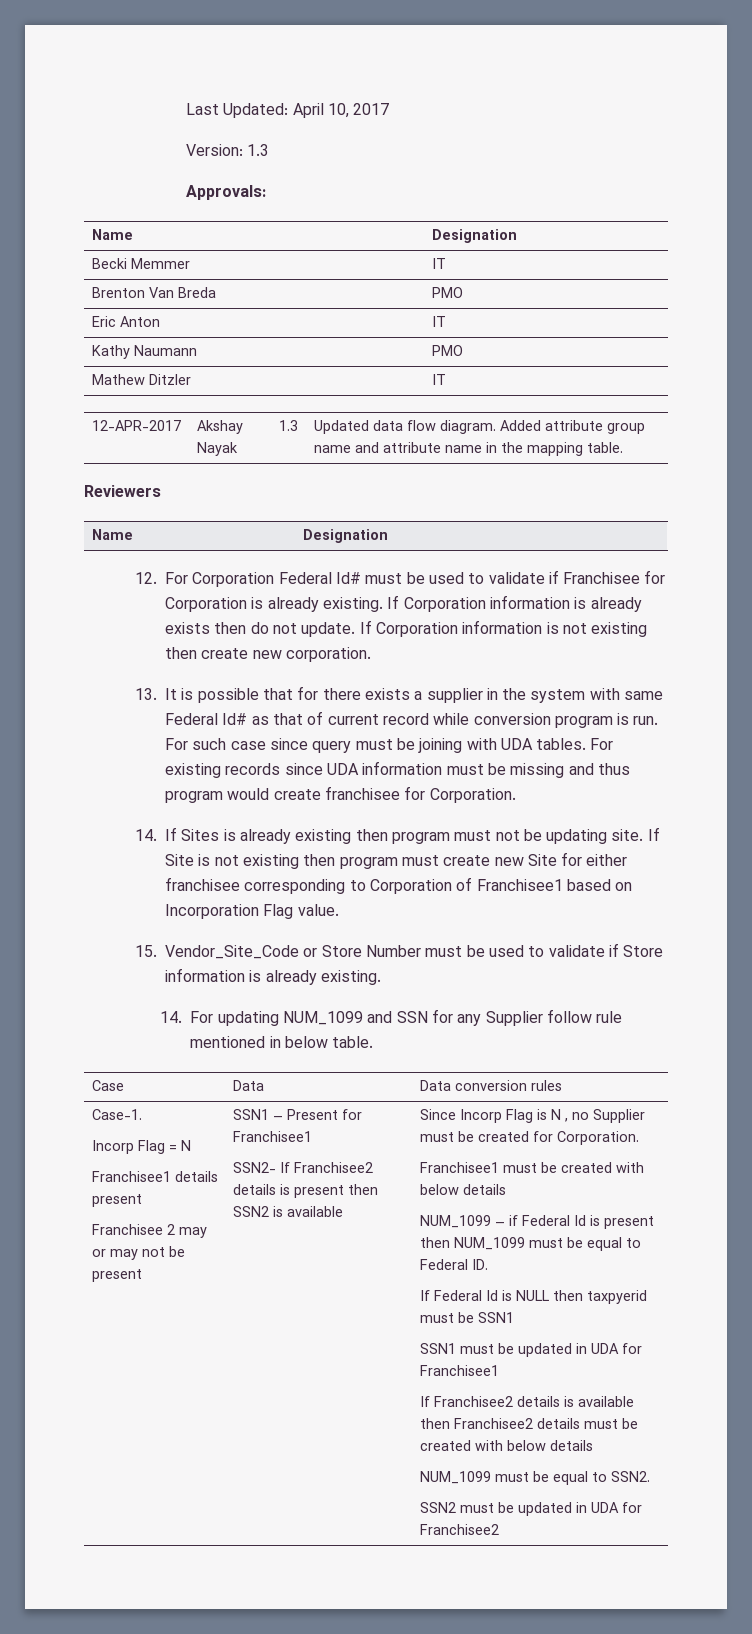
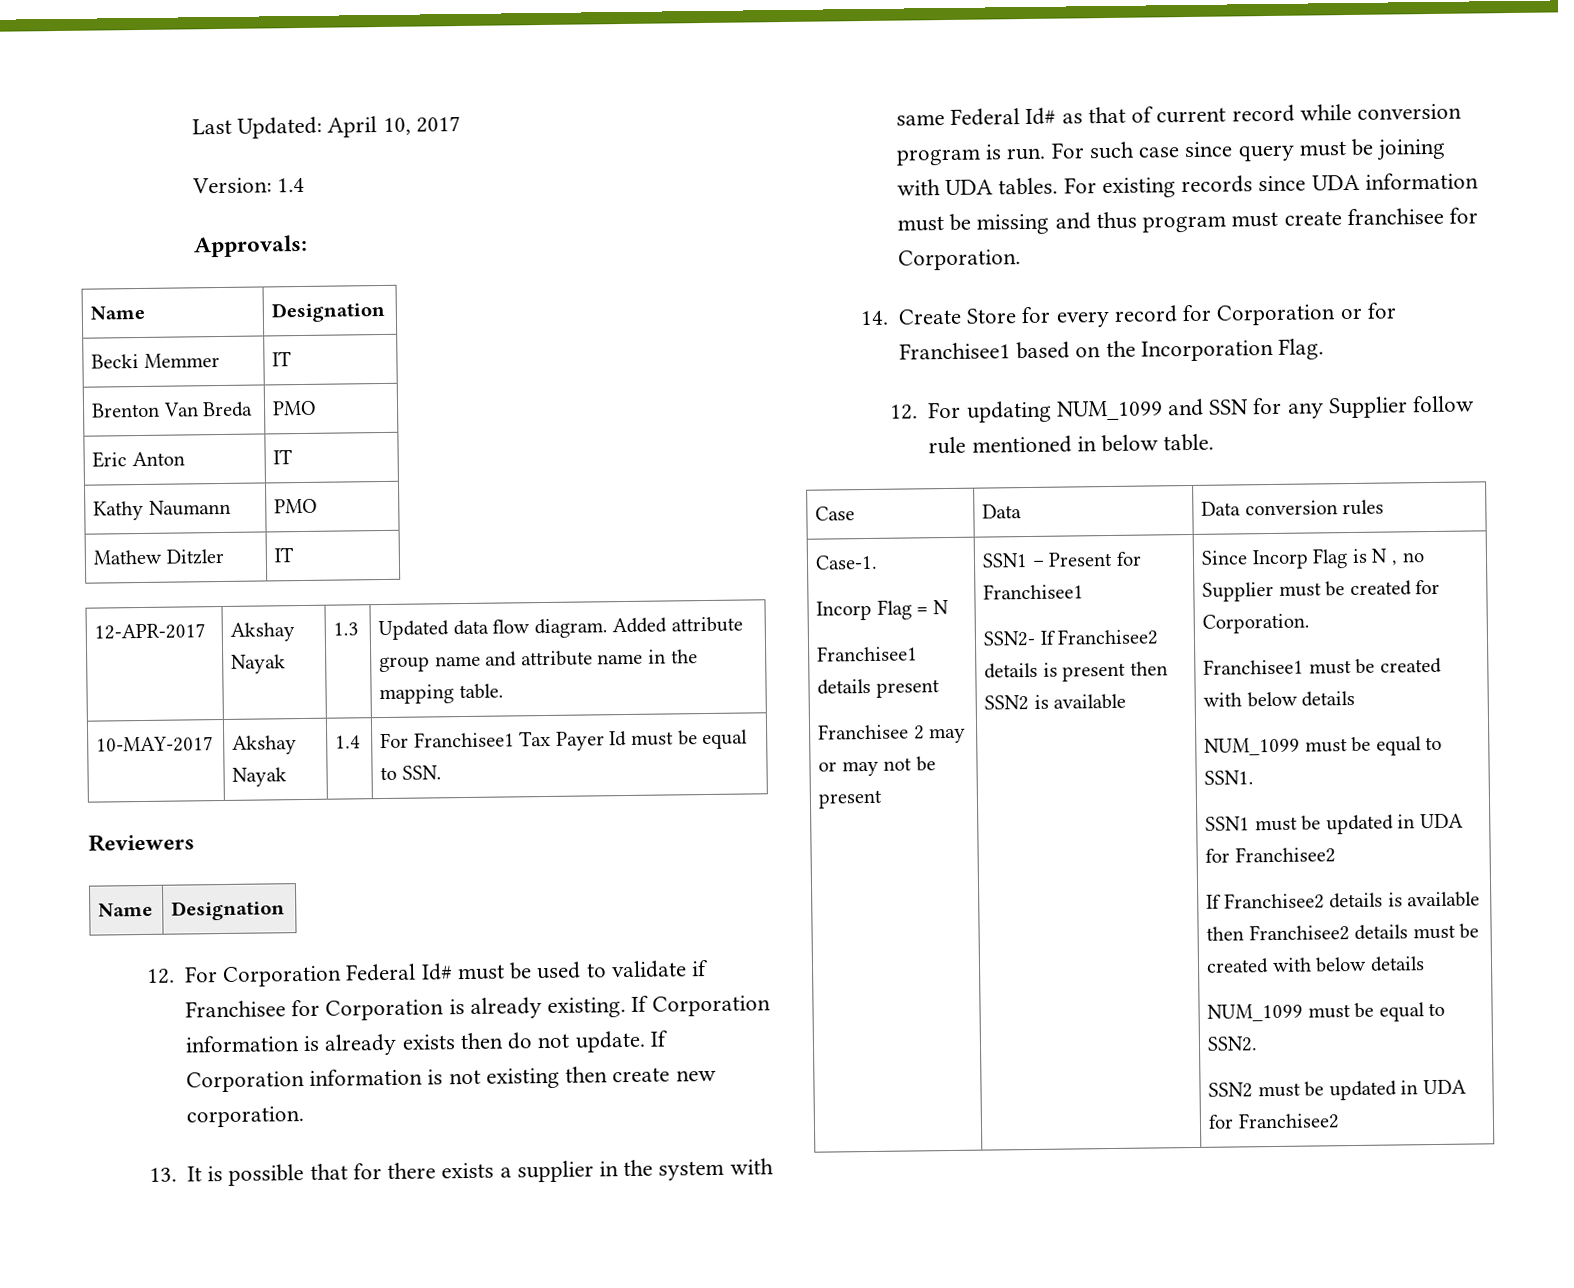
- Version: 1.3
+ Version: 1.4
+ 10-MAY-2017 | Akshay Nayak | 1.4 | For Franchisee1 Tax Payer Id must be equal to SSN.
- For existing records since UDA information must be missing and thus program would create franchisee for Corporation.
+ For existing records since UDA information must be missing and thus program must create franchisee for Corporation.
- 14. If Sites is already existing then program must not be updating site. If Site is not existing then program must create new Site for either franchisee corresponding to Corporation of Franchisee1 based on Incorporation Flag value.
- 15. Vendor_Site_Code or Store Number must be used to validate if Store information is already existing.
- 14. For updating NUM_1099 and SSN for any Supplier follow rule mentioned in below table.
+ 14. Create Store for every record for Corporation or for Franchisee1 based on the Incorporation Flag.
+ 12. For updating NUM_1099 and SSN for any Supplier follow rule mentioned in below table.
- NUM_1099 – if Federal Id is present then NUM_1099 must be equal to Federal ID.
- If Federal Id is NULL then taxpyerid must be SSN1
+ NUM_1099 must be equal to SSN1.
- SSN1 must be updated in UDA for Franchisee1
+ SSN1 must be updated in UDA for Franchisee2

